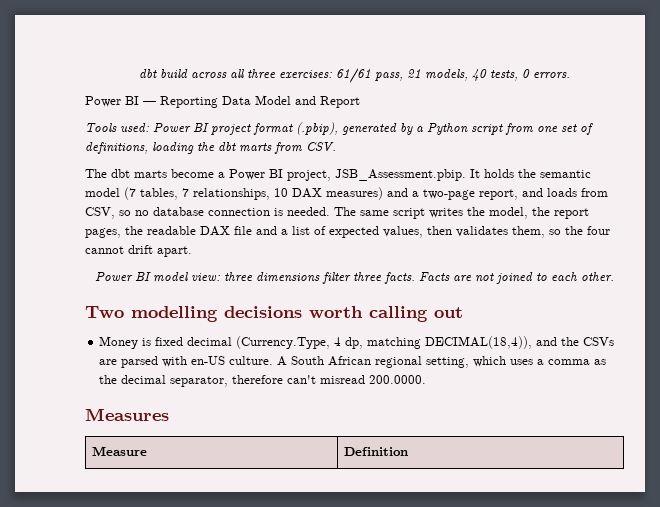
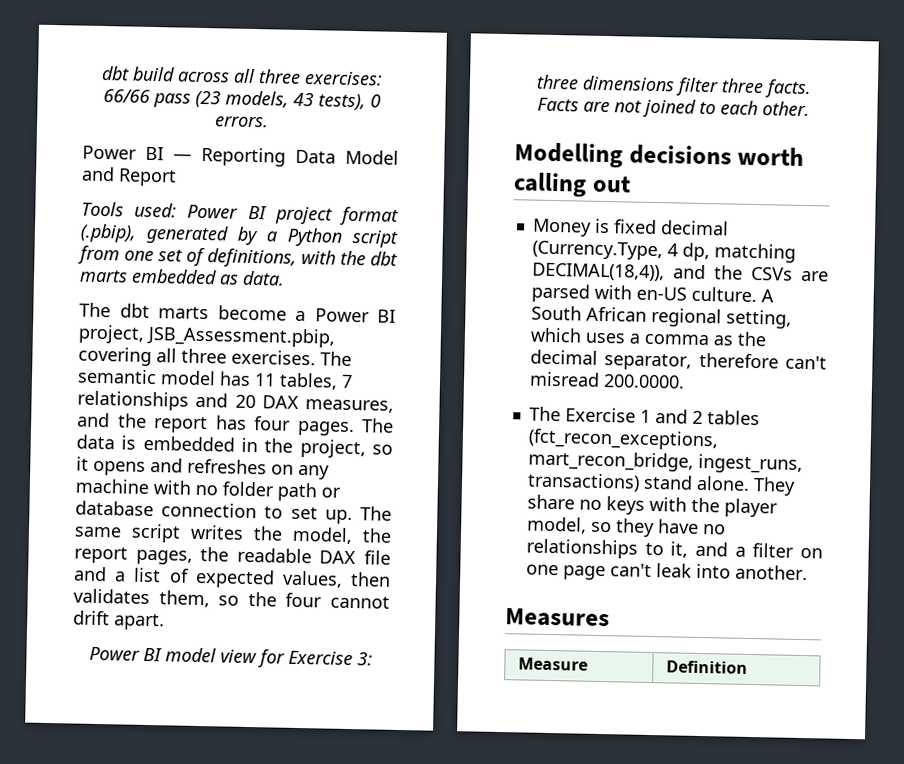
- dbt build across all three exercises: 61/61 pass, 21 models, 40 tests, 0 errors.
+ dbt build across all three exercises: 66/66 pass (23 models, 43 tests), 0 errors.
- Tools used: Power BI project format (.pbip), generated by a Python script from one set of definitions, loading the dbt marts from CSV.
+ Tools used: Power BI project format (.pbip), generated by a Python script from one set of definitions, with the dbt marts embedded as data.
- The dbt marts become a Power BI project, JSB_Assessment.pbip. It holds the semantic model (7 tables, 7 relationships, 10 DAX measures) and a two-page report, and loads from CSV, so no database connection is needed.
+ The dbt marts become a Power BI project, JSB_Assessment.pbip, covering all three exercises. The semantic model has 11 tables, 7 relationships and 20 DAX measures, and the report has four pages. The data is embedded in the project, so it opens and refreshes on any machine with no folder path or database connection to set up.
- Power BI model view: three dimensions filter three facts.
+ Power BI model view for Exercise 3: three dimensions filter three facts.
- Two modelling decisions worth calling out
+ Modelling decisions worth calling out
+ The Exercise 1 and 2 tables (fct_recon_exceptions, mart_recon_bridge, ingest_runs, transactions) stand alone. They share no keys with the player model, so they have no relationships to it, and a filter on one page can't leak into another.

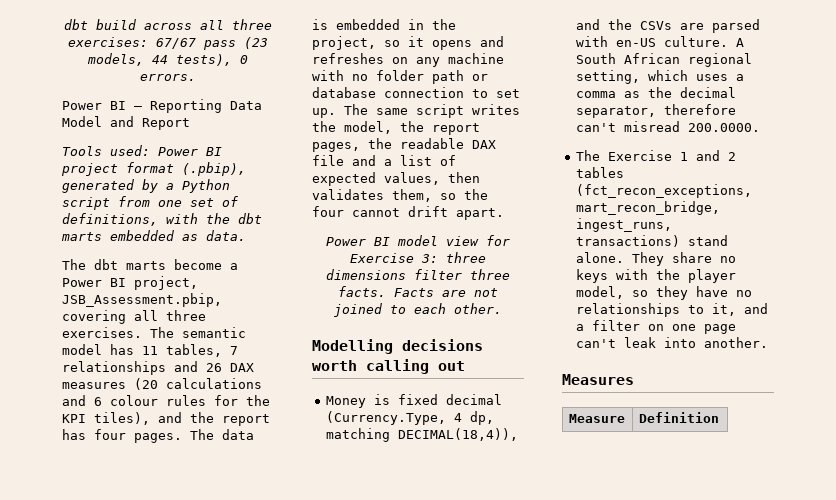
- dbt build across all three exercises: 66/66 pass (23 models, 43 tests), 0 errors.
+ dbt build across all three exercises: 67/67 pass (23 models, 44 tests), 0 errors.
- The semantic model has 11 tables, 7 relationships and 20 DAX measures, and the report has four pages.
+ The semantic model has 11 tables, 7 relationships and 26 DAX measures (20 calculations and 6 colour rules for the KPI tiles), and the report has four pages.

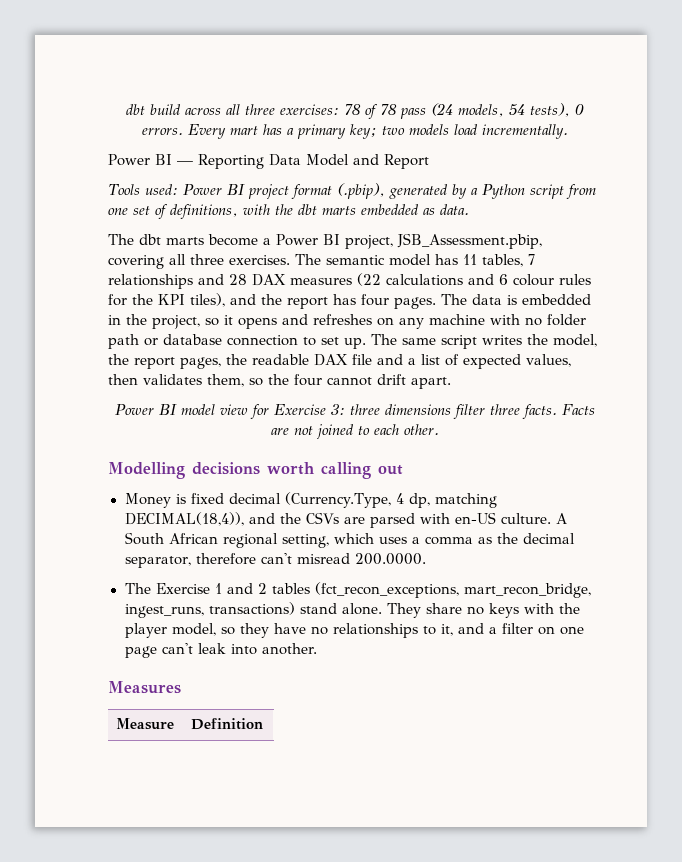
- dbt build across all three exercises: 67/67 pass (23 models, 44 tests), 0 errors.
+ dbt build across all three exercises: 78 of 78 pass (24 models, 54 tests), 0 errors. Every mart has a primary key; two models load incrementally.
- The semantic model has 11 tables, 7 relationships and 26 DAX measures (20 calculations and 6 colour rules for the KPI tiles), and the report has four pages.
+ The semantic model has 11 tables, 7 relationships and 28 DAX measures (22 calculations and 6 colour rules for the KPI tiles), and the report has four pages.

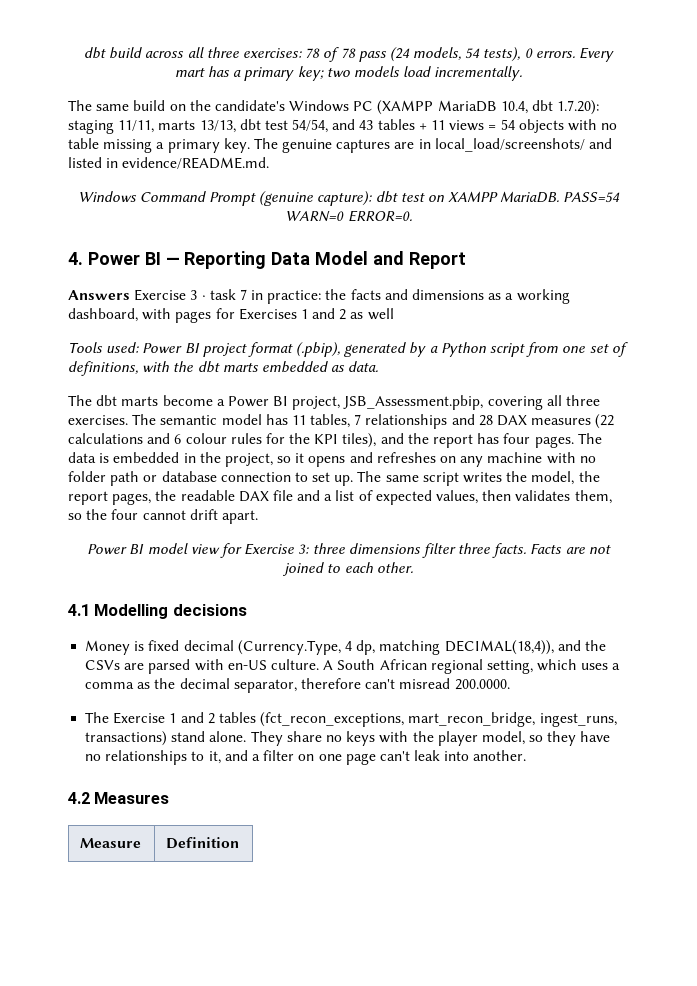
- Power BI — Reporting Data Model and Report
+ The same build on the candidate's Windows PC (XAMPP MariaDB 10.4, dbt 1.7.20): staging 11/11, marts 13/13, dbt test 54/54, and 43 tables + 11 views = 54 objects with no table missing a primary key. The genuine captures are in local_load/screenshots/ and listed in evidence/README.md.
+ Windows Command Prompt (genuine capture): dbt test on XAMPP MariaDB. PASS=54 WARN=0 ERROR=0.
+ 4. Power BI — Reporting Data Model and Report
+ Answers Exercise 3 · task 7 in practice: the facts and dimensions as a working dashboard, with pages for Exercises 1 and 2 as well
- Modelling decisions worth calling out
+ 4.1 Modelling decisions
- Measures
+ 4.2 Measures

